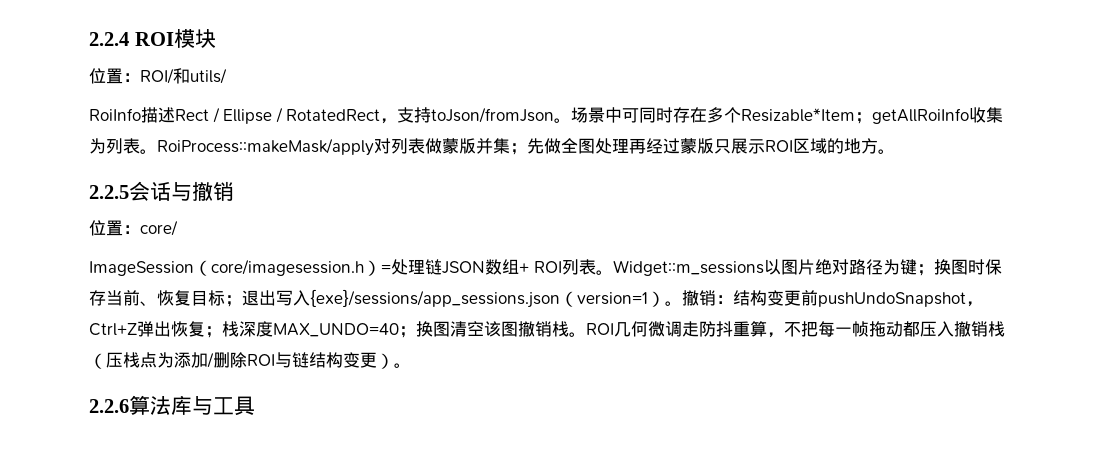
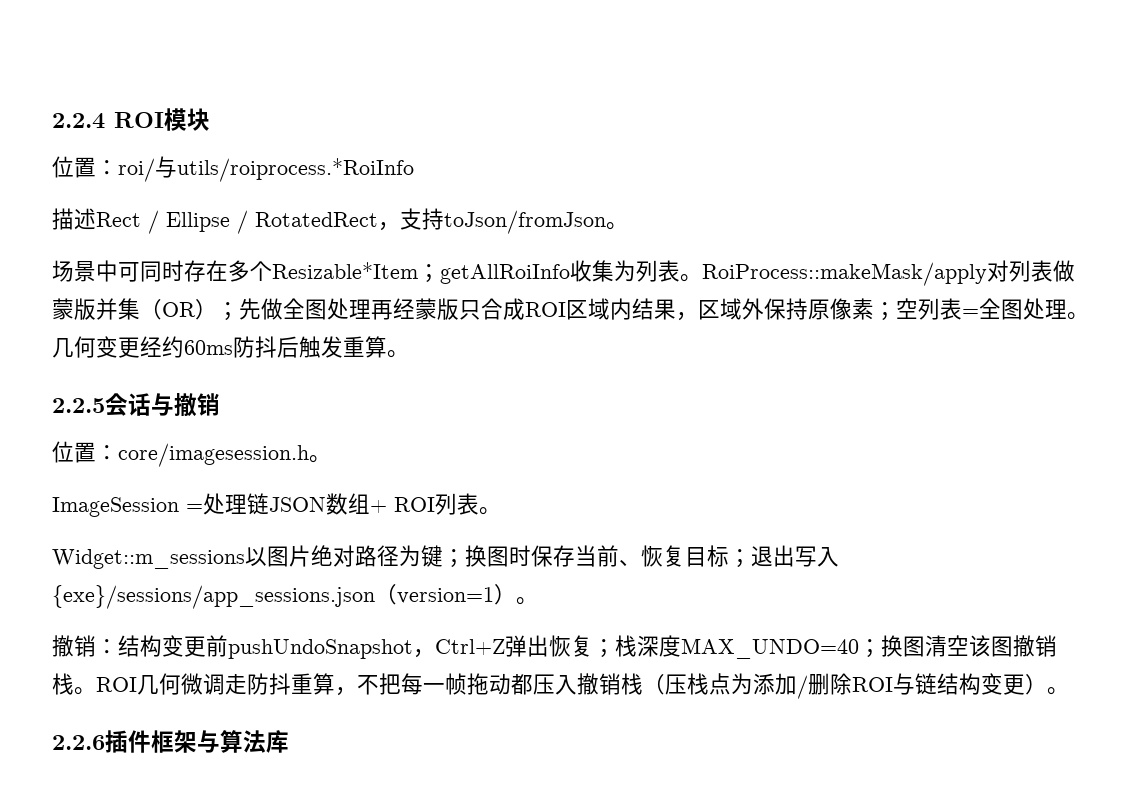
- 位置：ROI/和utils/
- RoiInfo描述Rect / Ellipse / RotatedRect，支持toJson/fromJson。场景中可同时存在多个Resizable*Item；getAllRoiInfo收集为列表。
+ 位置：roi/与utils/roiprocess.*RoiInfo
+ 描述Rect / Ellipse / RotatedRect，支持toJson/fromJson。
+ 场景中可同时存在多个Resizable*Item；getAllRoiInfo收集为列表。
- RoiProcess::makeMask/apply对列表做蒙版并集；先做全图处理再经过蒙版只展示ROI区域的地方。
+ RoiProcess::makeMask/apply对列表做蒙版并集（OR）；先做全图处理再经蒙版只合成ROI区域内结果，区域外保持原像素；空列表=全图处理。几何变更经约60ms防抖后触发重算。
- 位置：core/
+ 位置：core/imagesession.h。
- ImageSession（core/imagesession.h）=处理链JSON数组+ ROI列表。Widget::m_sessions以图片绝对路径为键；换图时保存当前、恢复目标；退出写入{exe}/sessions/app_sessions.json（version=1）。撤销：结构变更前pushUndoSnapshot，Ctrl+Z弹出恢复；栈深度MAX_UNDO=40；换图清空该图撤销栈。
+ ImageSession =处理链JSON数组+ ROI列表。
+ Widget::m_sessions以图片绝对路径为键；换图时保存当前、恢复目标；退出写入{exe}/sessions/app_sessions.json（version=1）。
+ 撤销：结构变更前pushUndoSnapshot，Ctrl+Z弹出恢复；栈深度MAX_UNDO=40；换图清空该图撤销栈。
- 2.2.6算法库与工具
+ 2.2.6插件框架与算法库

